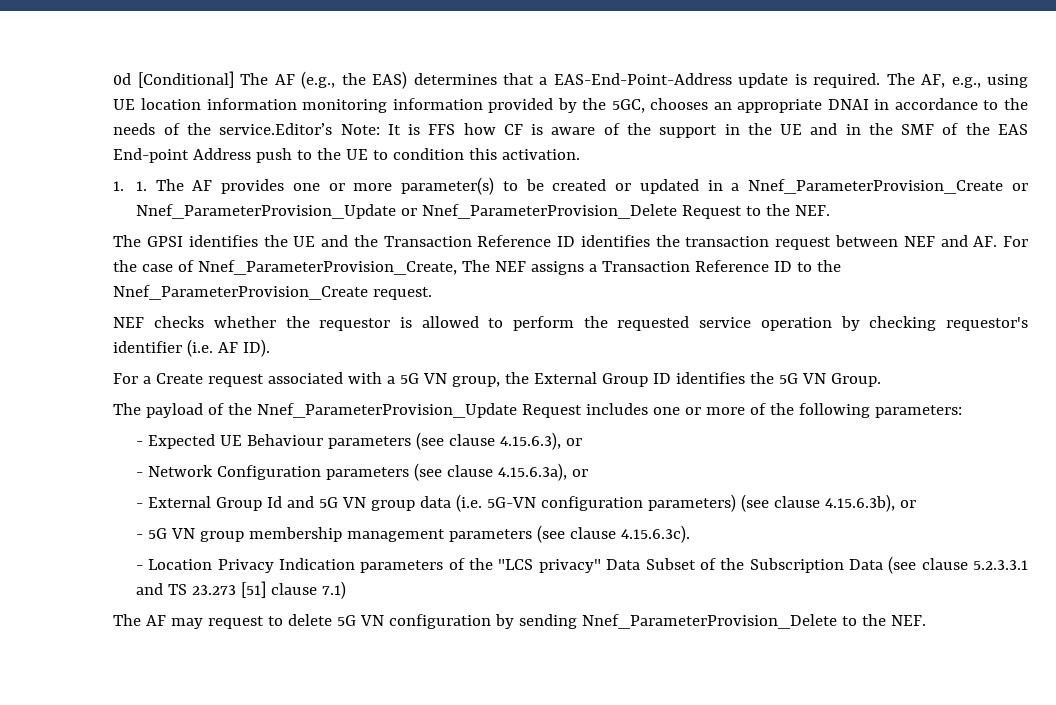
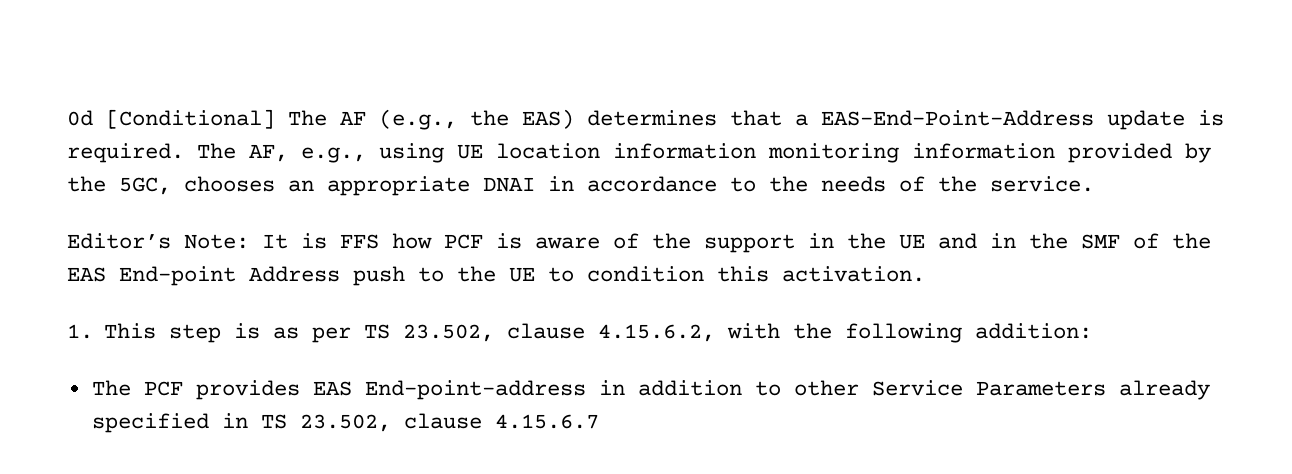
- The AF, e.g., using UE location information monitoring information provided by the 5GC, chooses an appropriate DNAI in accordance to the needs of the service.Editor’s Note: It is FFS how CF is aware of the support in the UE and in the SMF of the EAS End-point Address push to the UE to condition this activation.
+ The AF, e.g., using UE location information monitoring information provided by the 5GC, chooses an appropriate DNAI in accordance to the needs of the service.
+ Editor’s Note: It is FFS how PCF is aware of the support in the UE and in the SMF of the EAS End-point Address push to the UE to condition this activation.
- 1. 1. The AF provides one or more parameter(s) to be created or updated in a Nnef_ParameterProvision_Create or Nnef_ParameterProvision_Update or Nnef_ParameterProvision_Delete Request to the NEF.
- The GPSI identifies the UE and the Transaction Reference ID identifies the transaction request between NEF and AF. For the case of Nnef_ParameterProvision_Create, The NEF assigns a Transaction Reference ID to the Nnef_ParameterProvision_Create request.
- NEF checks whether the requestor is allowed to perform the requested service operation by checking requestor's identifier (i.e. AF ID).
- For a Create request associated with a 5G VN group, the External Group ID identifies the 5G VN Group.
- The payload of the Nnef_ParameterProvision_Update Request includes one or more of the following parameters:
- - Expected UE Behaviour parameters (see clause 4.15.6.3), or
- - Network Configuration parameters (see clause 4.15.6.3a), or
- - External Group Id and 5G VN group data (i.e. 5G-VN configuration parameters) (see clause 4.15.6.3b), or
- - 5G VN group membership management parameters (see clause 4.15.6.3c).
- - Location Privacy Indication parameters of the "LCS privacy" Data Subset of the Subscription Data (see clause 5.2.3.3.1 and TS 23.273 [51] clause 7.1)
- The AF may request to delete 5G VN configuration by sending Nnef_ParameterProvision_Delete to the NEF.
+ 1. This step is as per TS 23.502, clause 4.15.6.2, with the following addition:
+ The PCF provides EAS End-point-address in addition to other Service Parameters already specified in TS 23.502, clause 4.15.6.7

